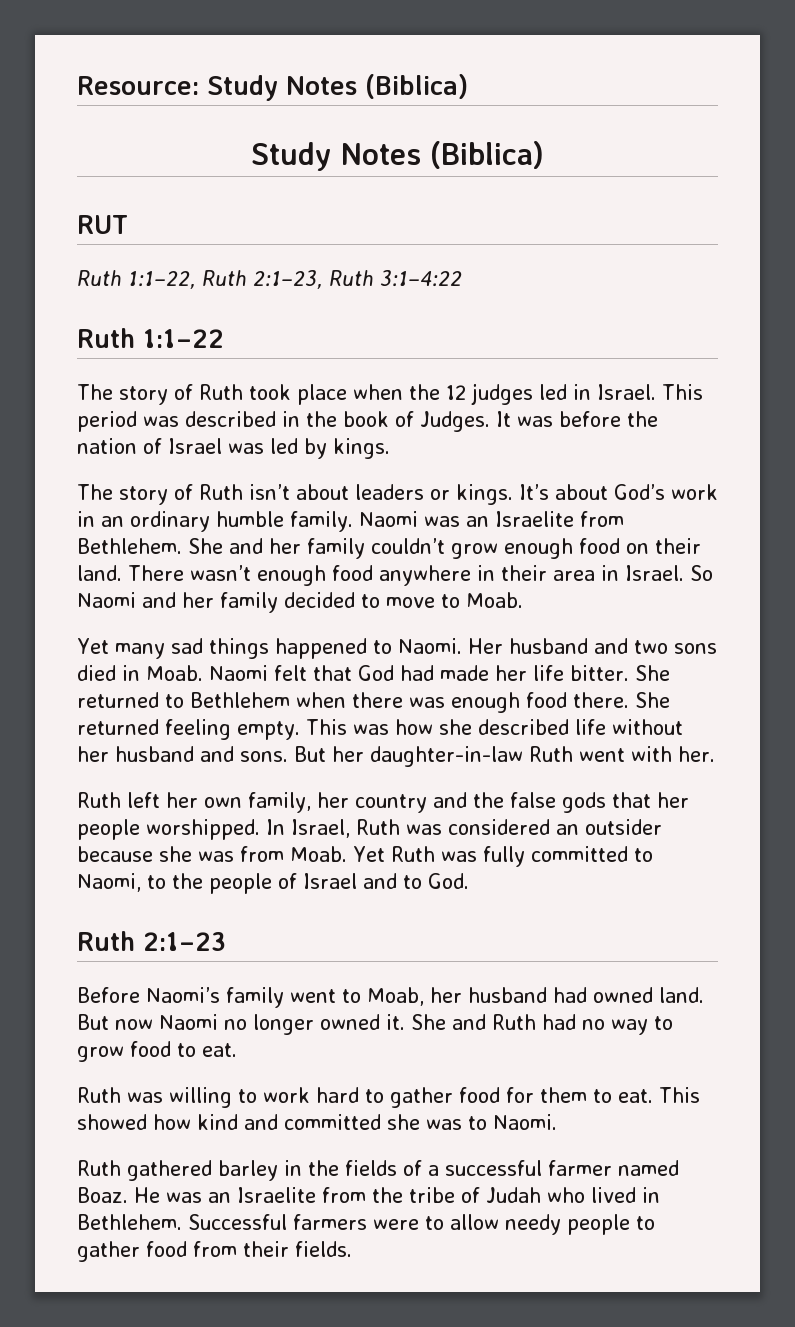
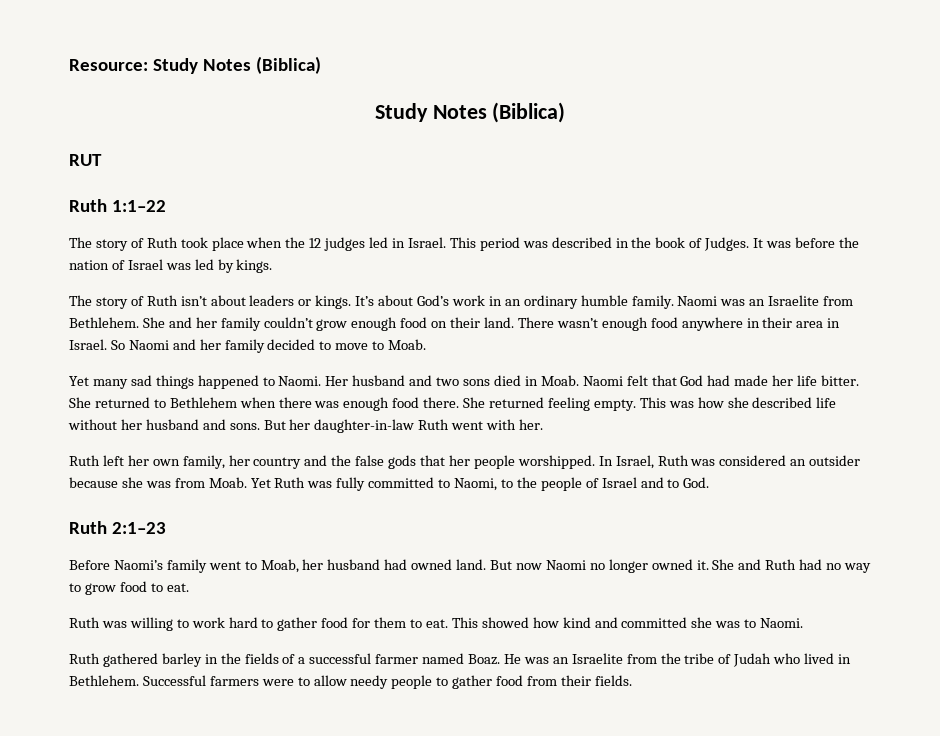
- Ruth 1:1–22, Ruth 2:1–23, Ruth 3:1–4:22

